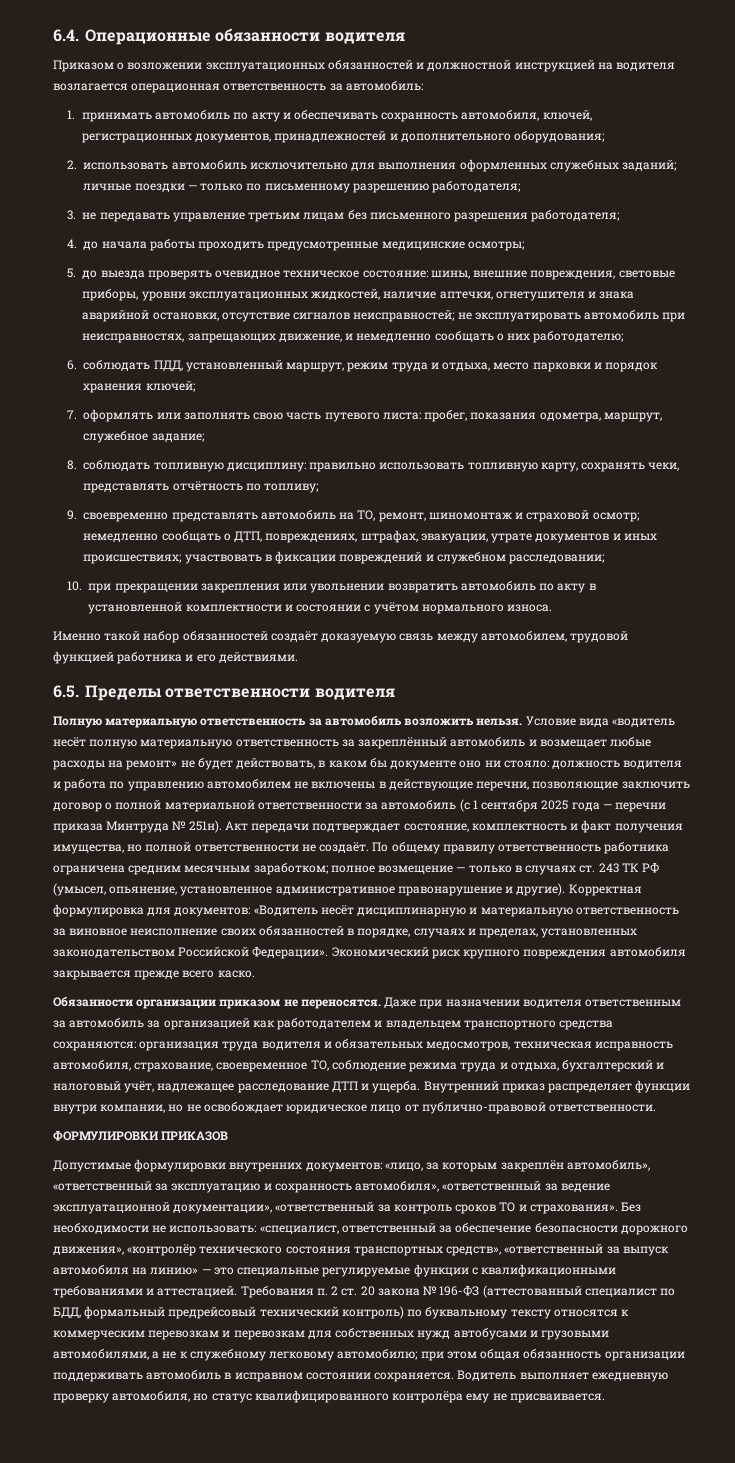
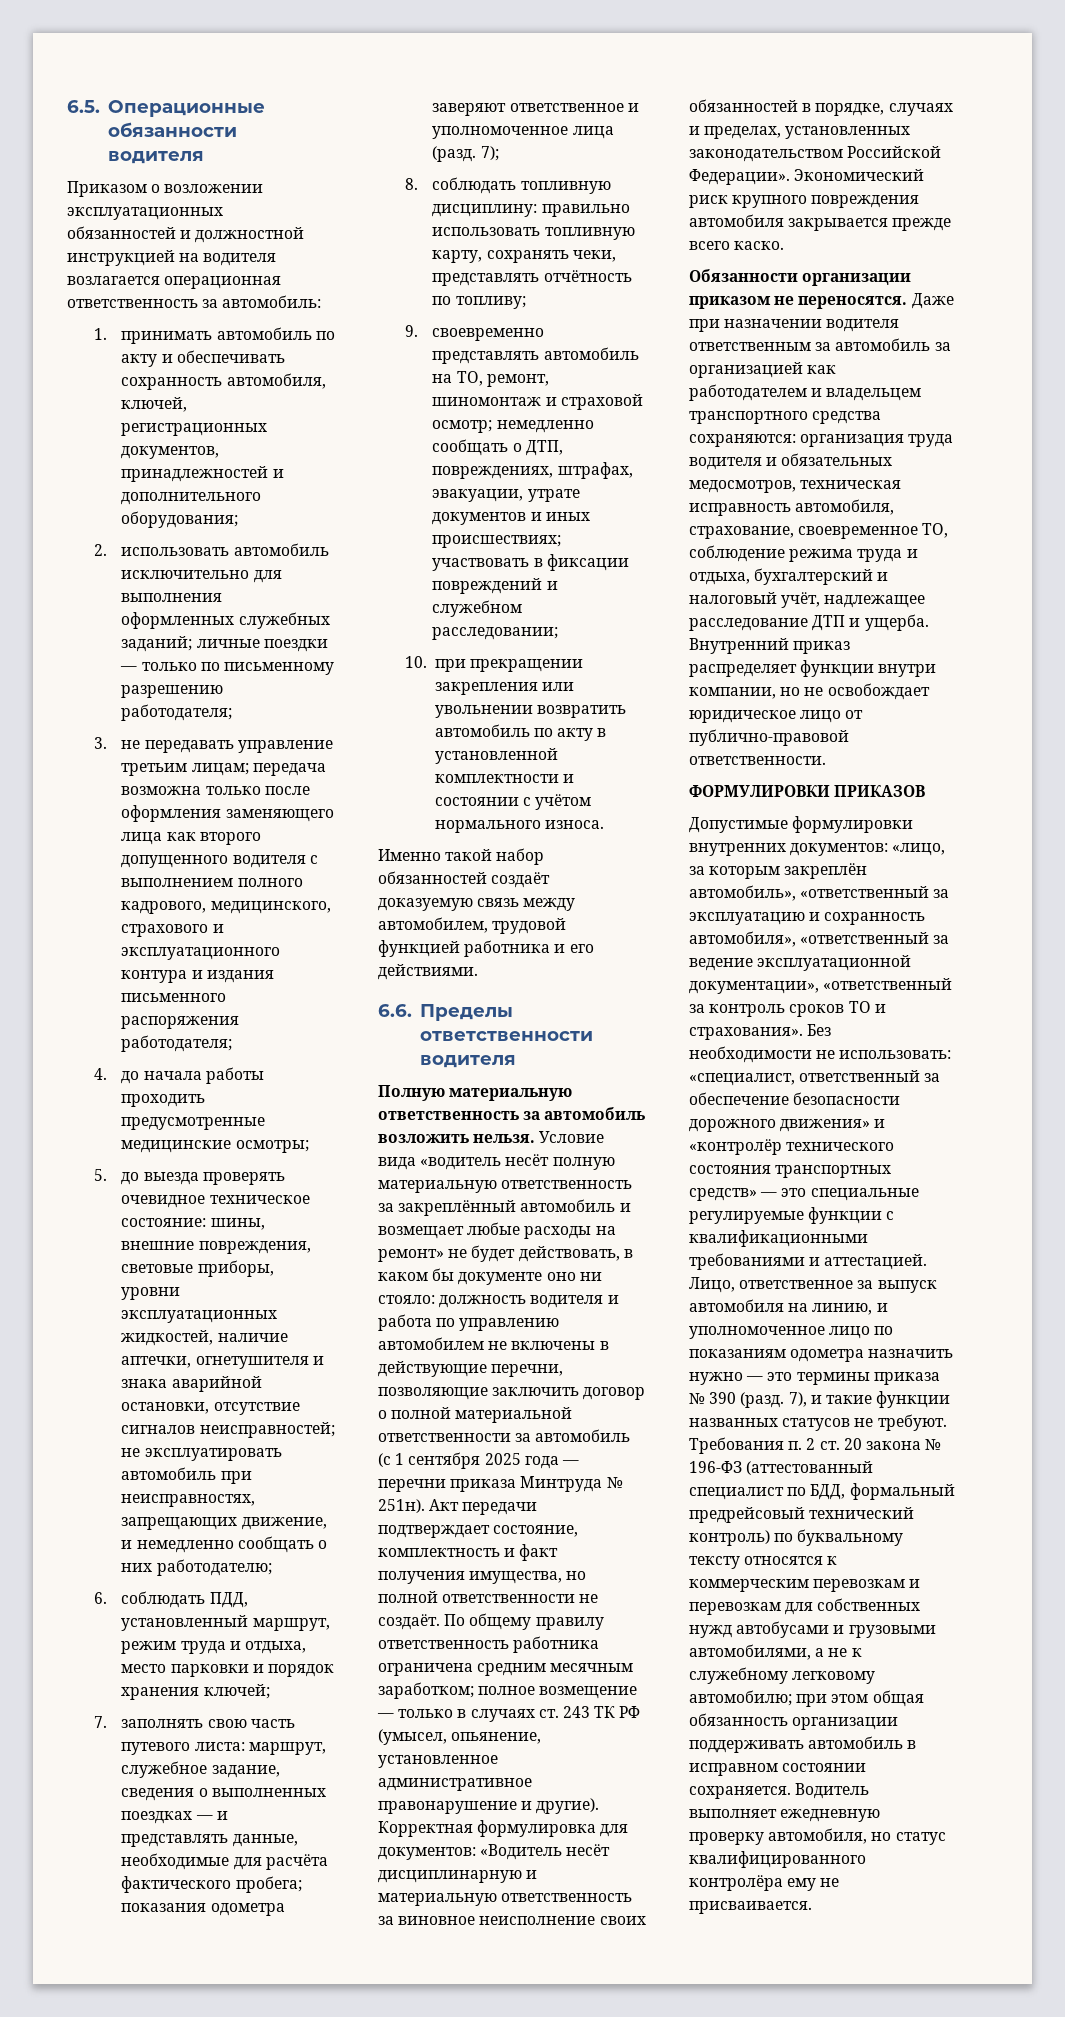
- 6.4. Операционные обязанности водителя
+ 6.5. Операционные обязанности водителя
- 3. не передавать управление третьим лицам без письменного разрешения работодателя;
+ 3. не передавать управление третьим лицам; передача возможна только после оформления заменяющего лица как второго допущенного водителя с выполнением полного кадрового, медицинского, страхового и эксплуатационного контура и издания письменного распоряжения работодателя;
- 7. оформлять или заполнять свою часть путевого листа: пробег, показания одометра, маршрут, служебное задание;
+ 7. заполнять свою часть путевого листа: маршрут, служебное задание, сведения о выполненных поездках — и представлять данные, необходимые для расчёта фактического пробега; показания одометра заверяют ответственное и уполномоченное лица (разд. 7);
- 6.5. Пределы ответственности водителя
+ 6.6. Пределы ответственности водителя
- Без необходимости не использовать: «специалист, ответственный за обеспечение безопасности дорожного движения», «контролёр технического состояния транспортных средств», «ответственный за выпуск автомобиля на линию» — это специальные регулируемые функции с квалификационными требованиями и аттестацией.
+ Без необходимости не использовать: «специалист, ответственный за обеспечение безопасности дорожного движения» и «контролёр технического состояния транспортных средств» — это специальные регулируемые функции с квалификационными требованиями и аттестацией.
+ Лицо, ответственное за выпуск автомобиля на линию, и уполномоченное лицо по показаниям одометра назначить нужно — это термины приказа № 390 (разд. 7), и такие функции названных статусов не требуют.

